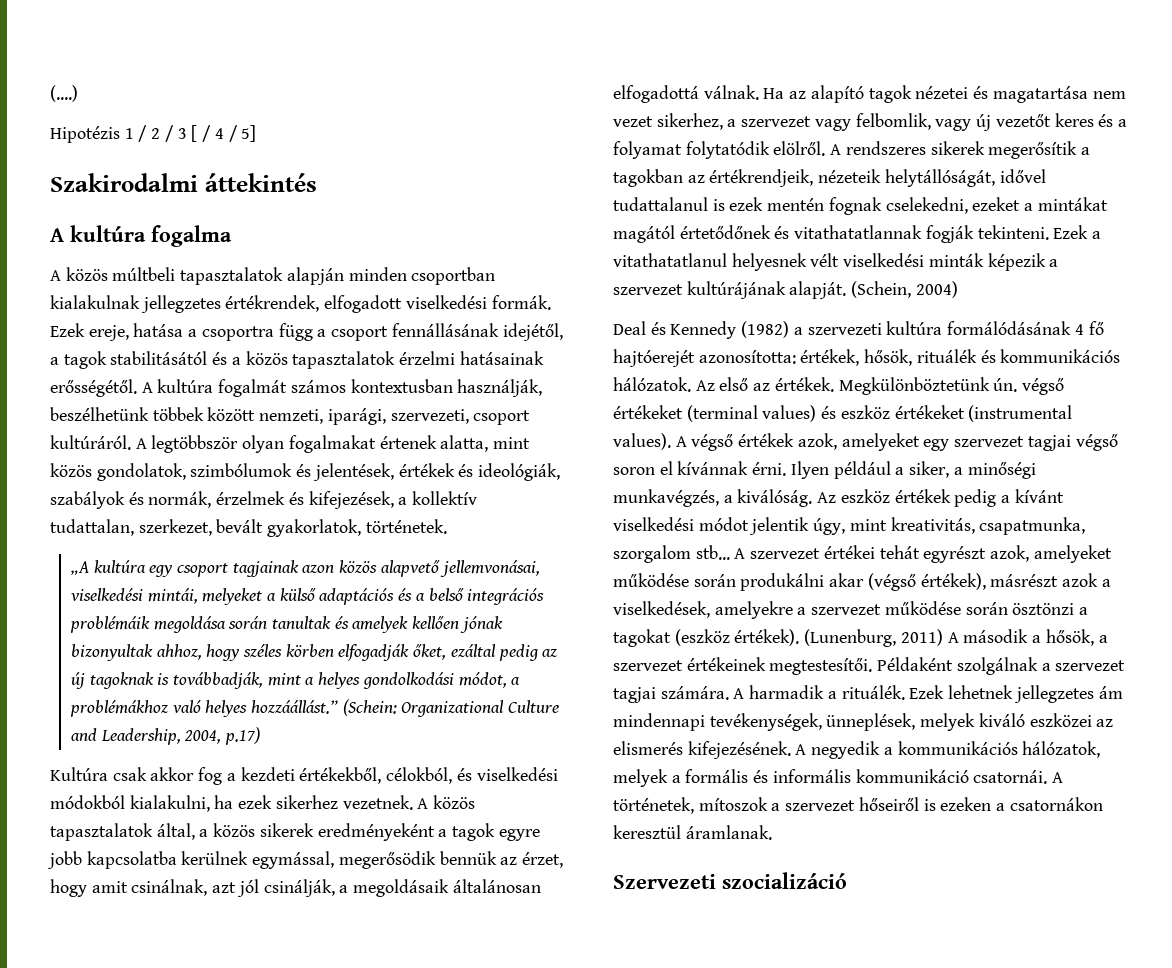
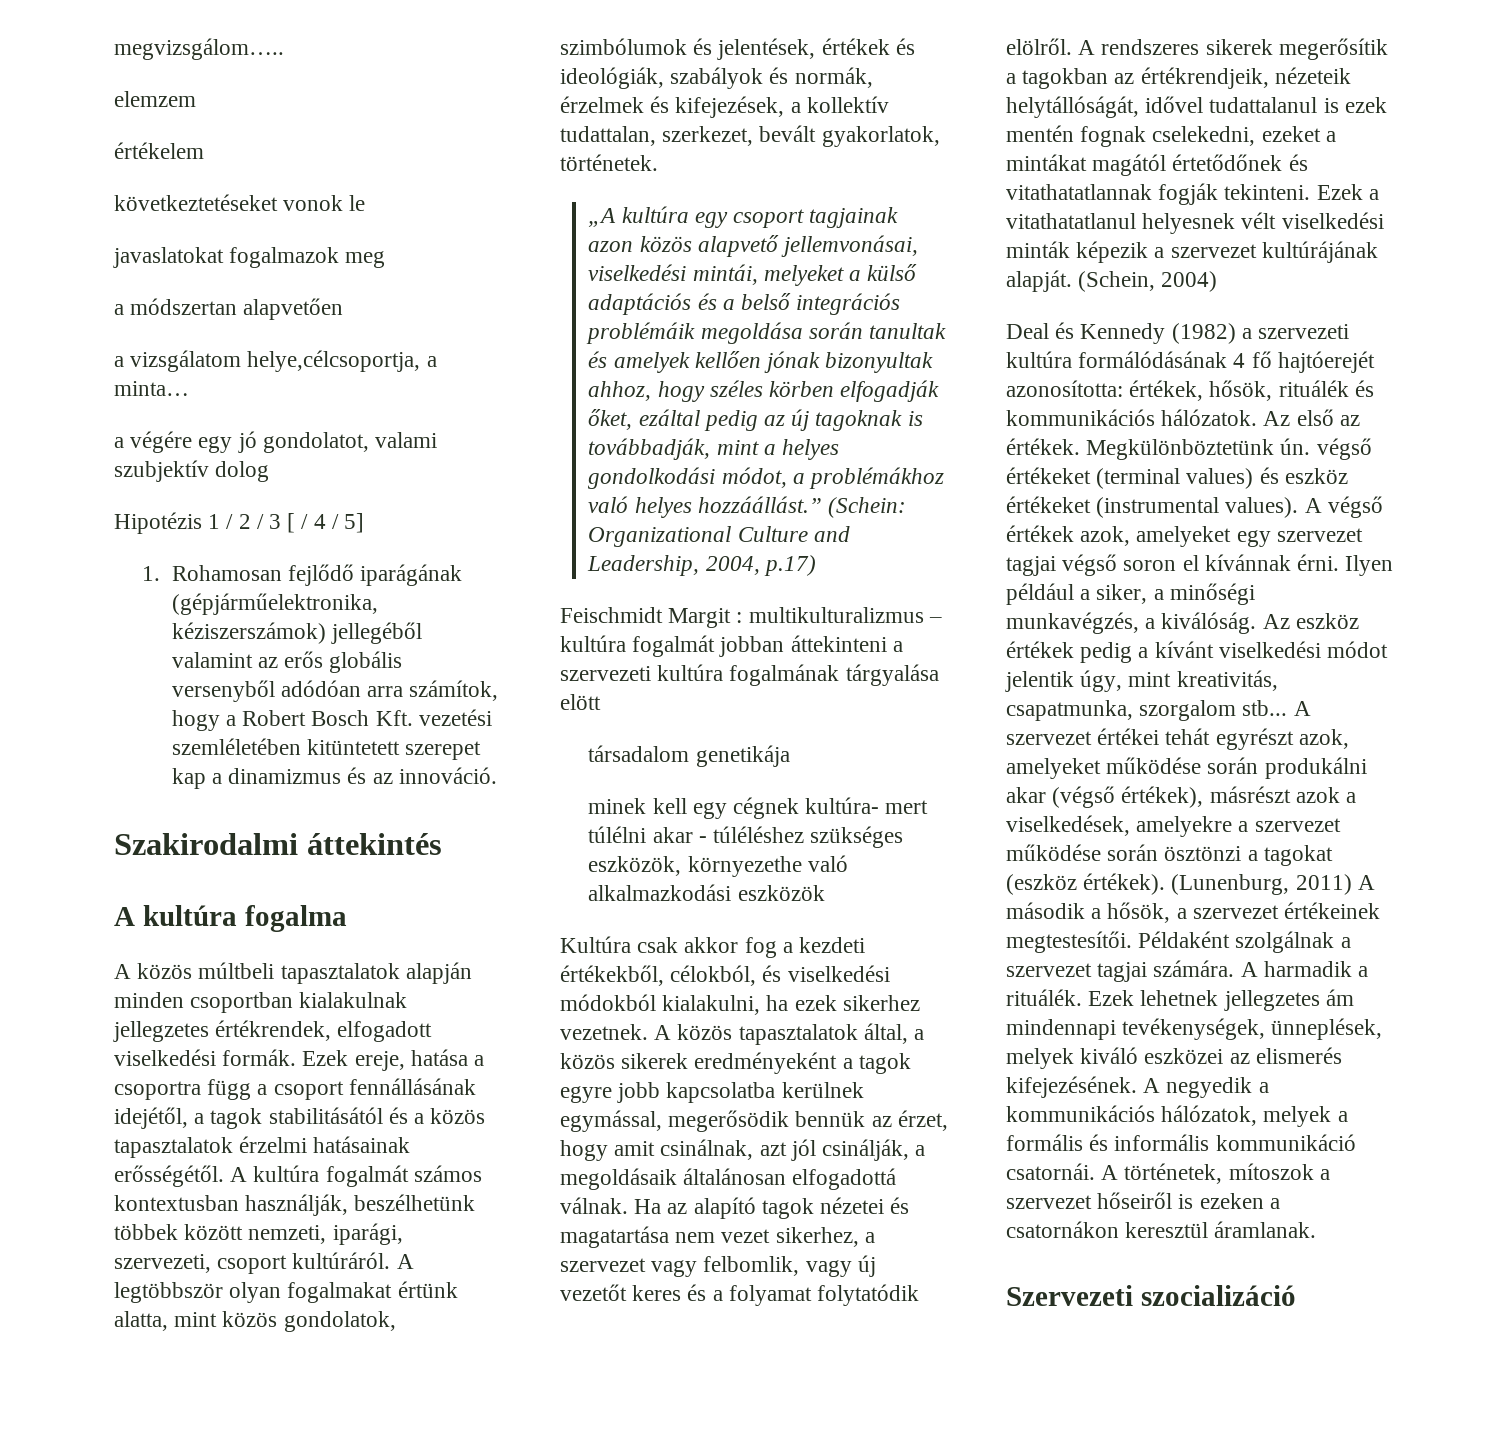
- (....)
+ megvizsgálom…..
+ elemzem
+ értékelem
+ következtetéseket vonok le
+ javaslatokat fogalmazok meg
+ a módszertan alapvetően
+ a vizsgálatom helye,célcsoportja, a minta…
+ a végére egy jó gondolatot, valami szubjektív dolog
+ 1. Rohamosan fejlődő iparágának (gépjárműelektronika, kéziszerszámok) jellegéből valamint az erős globális versenyből adódóan arra számítok, hogy a Robert Bosch Kft. vezetési szemléletében kitüntetett szerepet kap a dinamizmus és az innováció.
- A legtöbbször olyan fogalmakat értenek alatta, mint közös gondolatok, szimbólumok és jelentések, értékek és ideológiák, szabályok és normák, érzelmek és kifejezések, a kollektív tudattalan, szerkezet, bevált gyakorlatok, történetek.
+ A legtöbbször olyan fogalmakat értünk alatta, mint közös gondolatok, szimbólumok és jelentések, értékek és ideológiák, szabályok és normák, érzelmek és kifejezések, a kollektív tudattalan, szerkezet, bevált gyakorlatok, történetek.
+ Feischmidt Margit : multikulturalizmus – kultúra fogalmát jobban áttekinteni a szervezeti kultúra fogalmának tárgyalása elött
+ társadalom genetikája
+ minek kell egy cégnek kultúra- mert túlélni akar - túléléshez szükséges eszközök, környezethe való alkalmazkodási eszközök

